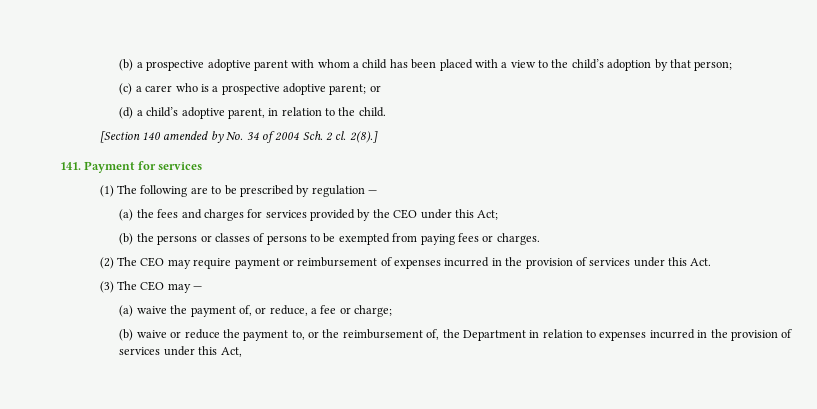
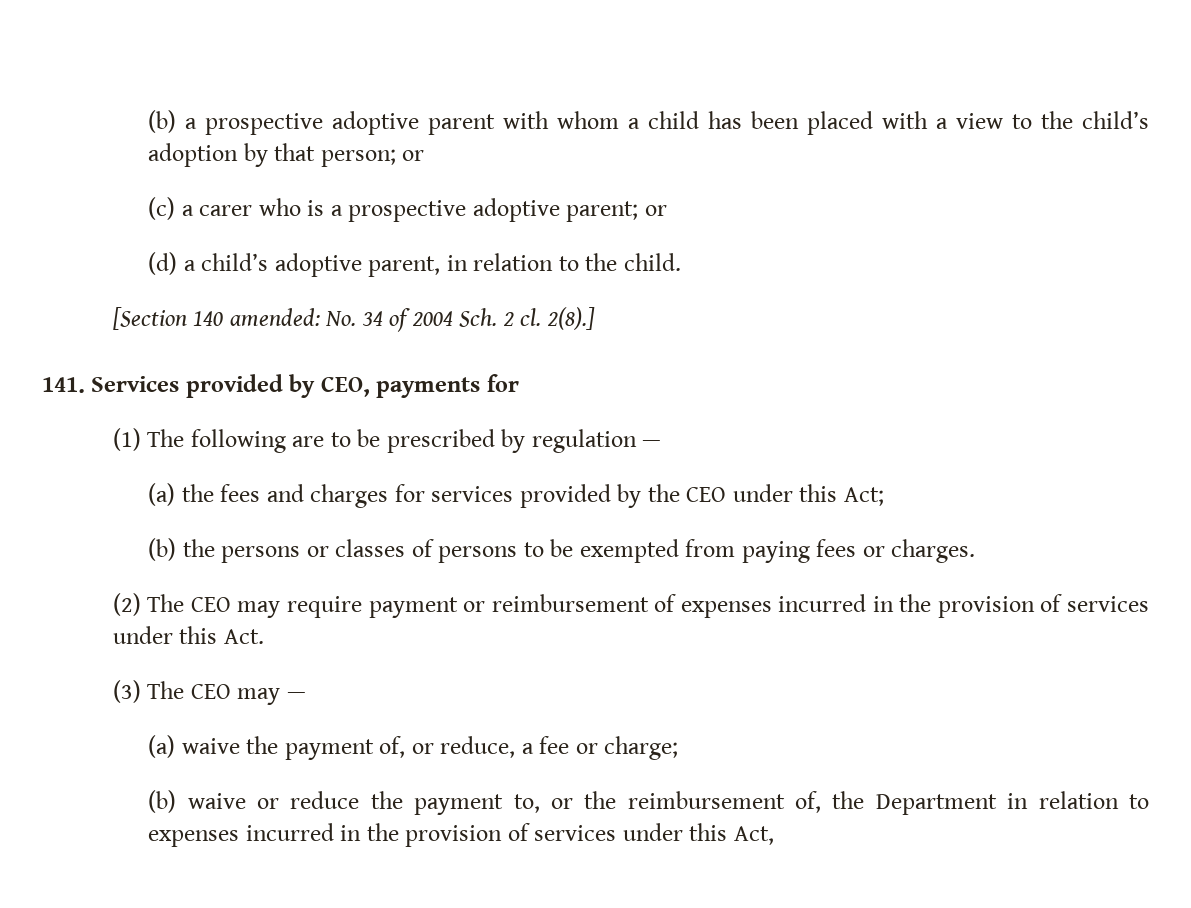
- (b) a prospective adoptive parent with whom a child has been placed with a view to the child’s adoption by that person;
+ (b) a prospective adoptive parent with whom a child has been placed with a view to the child’s adoption by that person; or
- [Section 140 amended by No. 34 of 2004 Sch. 2 cl.
+ [Section 140 amended: No. 34 of 2004 Sch. 2 cl.
- 141. Payment for services
+ 141. Services provided by CEO, payments for

